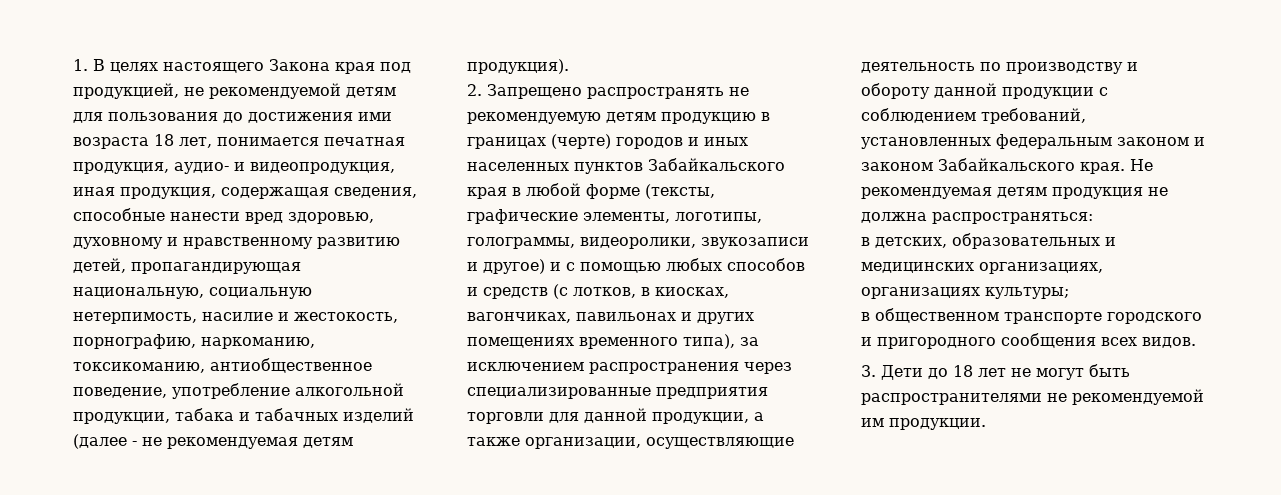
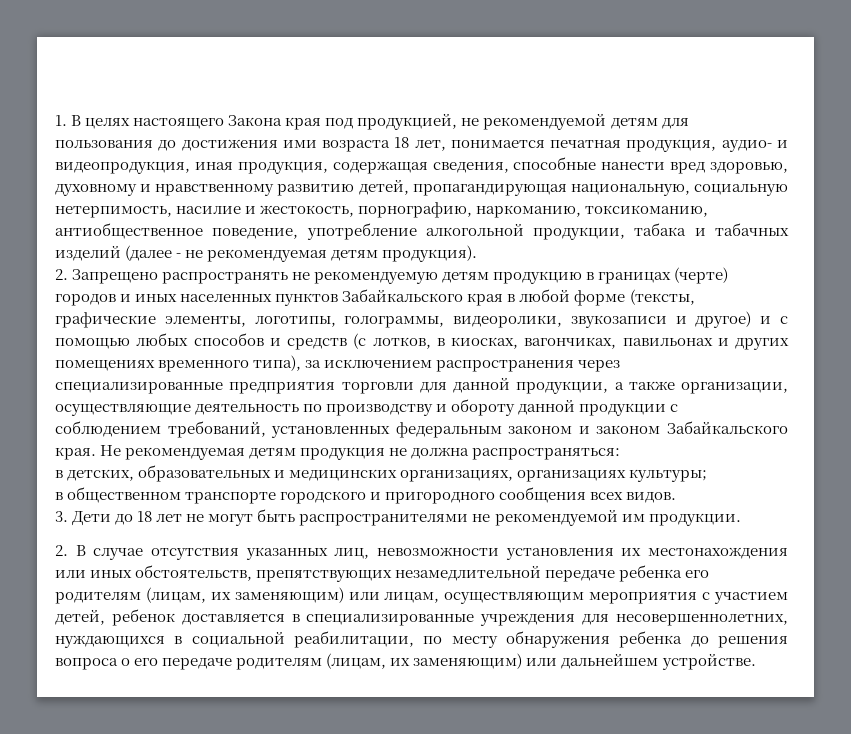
+ 2. В случае отсутствия указанных лиц, невозможности установления их местонахождения или иных обстоятельств, препятствующих незамедлительной передаче ребенка его родителям (лицам, их заменяющим) или лицам, осуществляющим мероприятия с участием детей, ребенок доставляется в специализированные учреждения для несовершеннолетних, нуждающихся в социальной реабилитации, по месту обнаружения ребенка до решения вопроса о его передаче родителям (лицам, их заменяющим) или дальнейшем устройстве.

